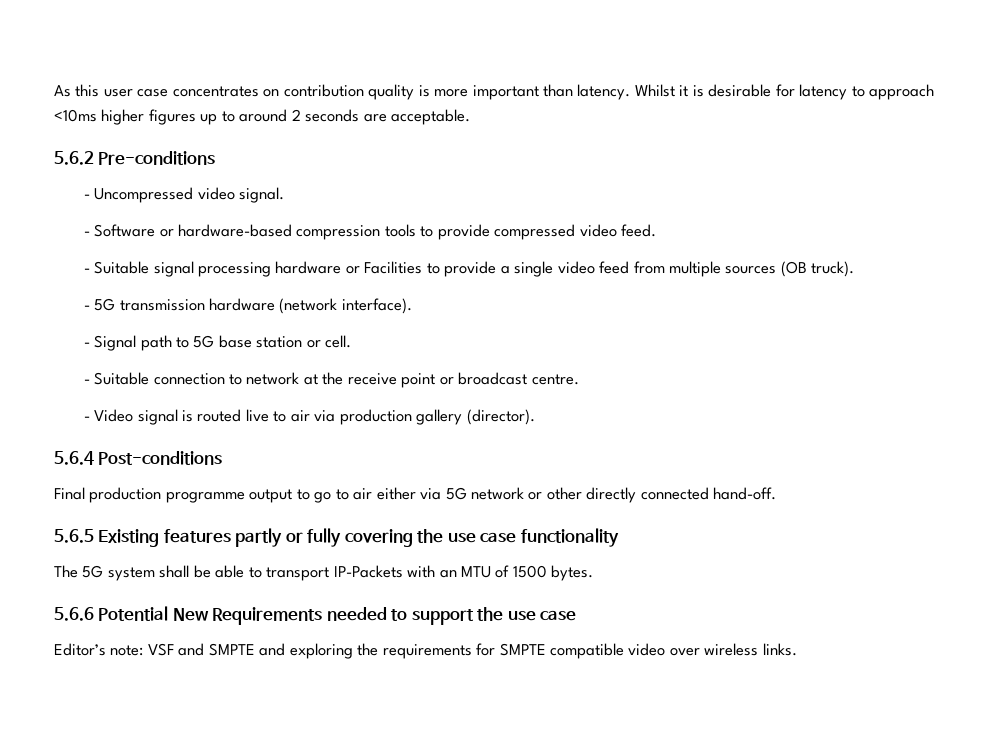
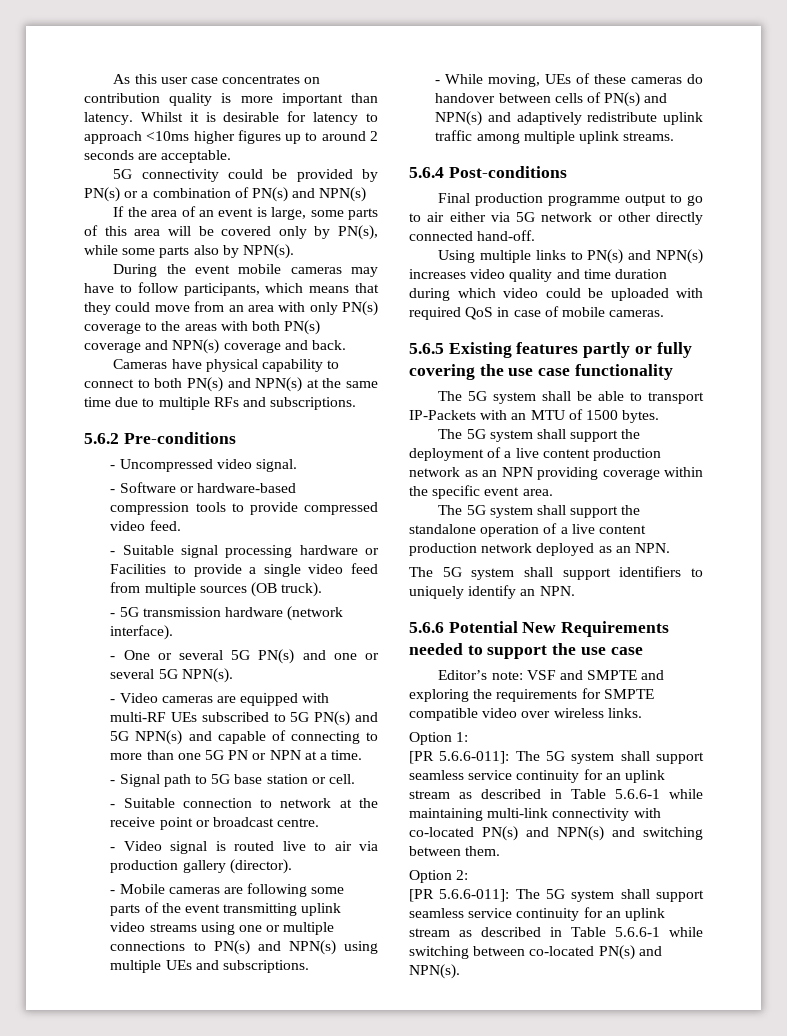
+ 5G connectivity could be provided by PN(s) or a combination of PN(s) and NPN(s)
+ If the area of an event is large, some parts of this area will be covered only by PN(s), while some parts also by NPN(s).
+ During the event mobile cameras may have to follow participants, which means that they could move from an area with only PN(s) coverage to the areas with both PN(s) coverage and NPN(s) coverage and back.
+ Cameras have physical capability to connect to both PN(s) and NPN(s) at the same time due to multiple RFs and subscriptions.
+ - One or several 5G PN(s) and one or several 5G NPN(s).
+ - Video cameras are equipped with multi-RF UEs subscribed to 5G PN(s) and 5G NPN(s) and capable of connecting to more than one 5G PN or NPN at a time.
+ - Mobile cameras are following some parts of the event transmitting uplink video streams using one or multiple connections to PN(s) and NPN(s) using multiple UEs and subscriptions.
+ - While moving, UEs of these cameras do handover between cells of PN(s) and NPN(s) and adaptively redistribute uplink traffic among multiple uplink streams.
+ Using multiple links to PN(s) and NPN(s) increases video quality and time duration during which video could be uploaded with required QoS in case of mobile cameras.
+ The 5G system shall support the deployment of a live content production network as an NPN providing coverage within the specific event area.
+ The 5G system shall support the standalone operation of a live content production network deployed as an NPN.
+ The 5G system shall support identifiers to uniquely identify an NPN.
+ Option 1:
+ [PR 5.6.6-011]: The 5G system shall support seamless service continuity for an uplink stream as described in Table 5.6.6-1 while maintaining multi-link connectivity with co-located PN(s) and NPN(s) and switching between them.
+ Option 2:
+ [PR 5.6.6-011]: The 5G system shall support seamless service continuity for an uplink stream as described in Table 5.6.6-1 while switching between co-located PN(s) and NPN(s).

